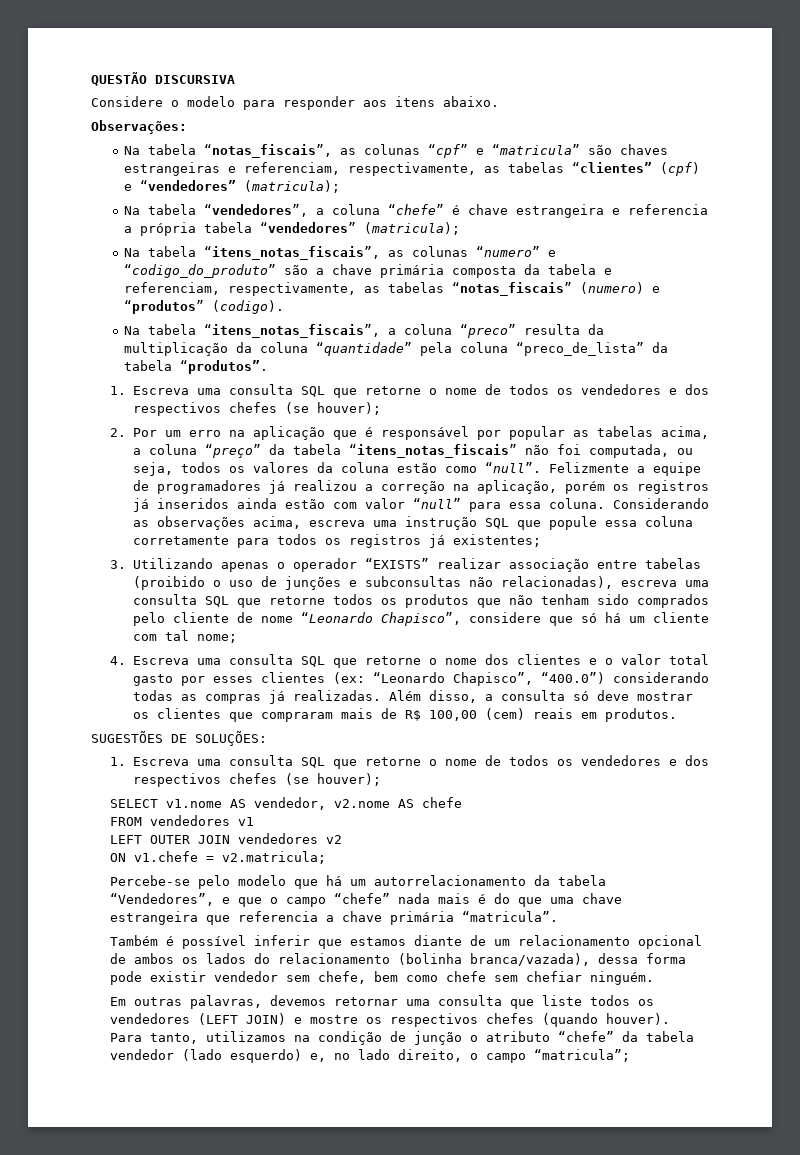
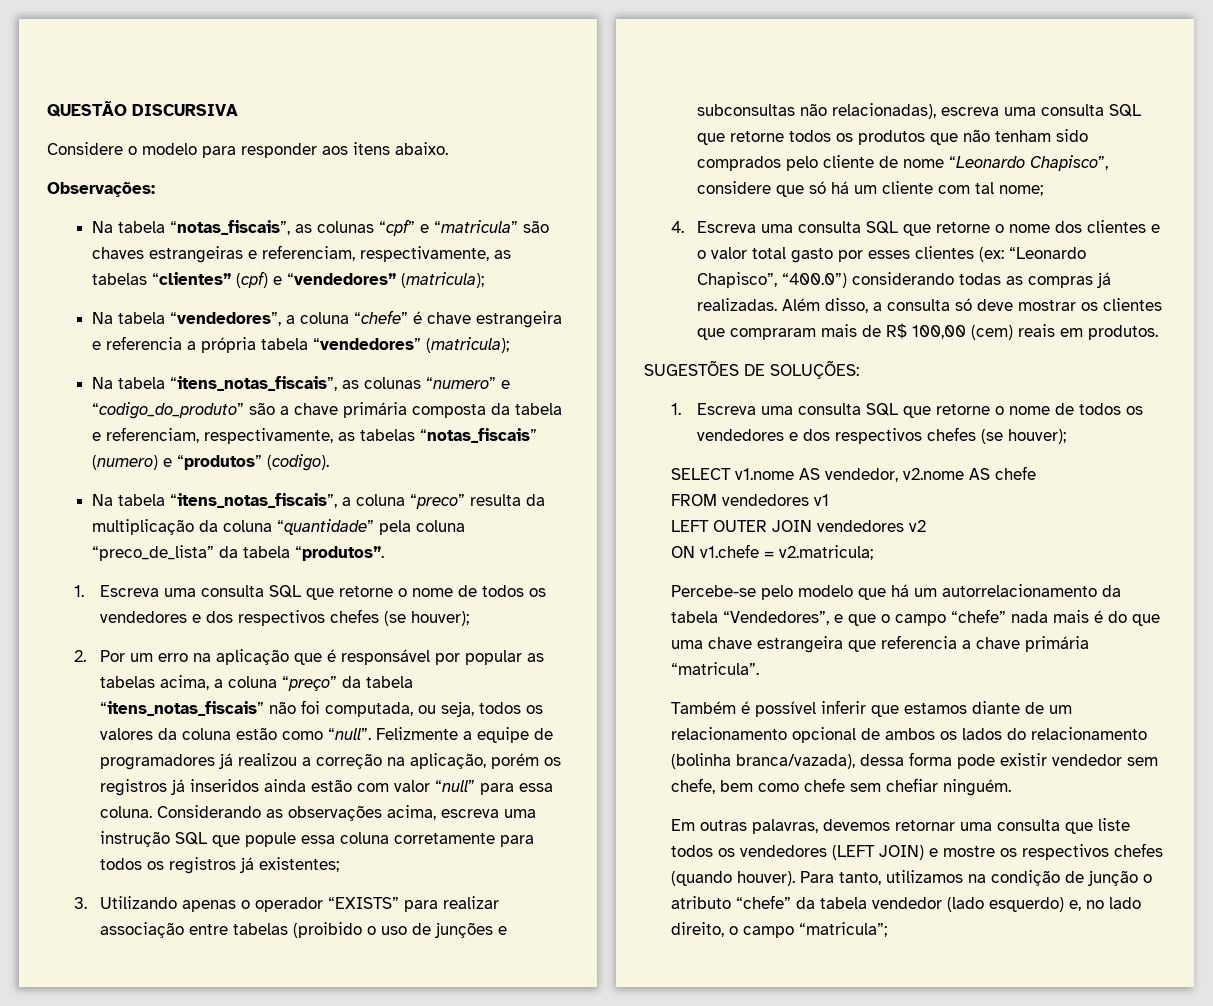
- 3. Utilizando apenas o operador “EXISTS” realizar associação entre tabelas (proibido o uso de junções e subconsultas não relacionadas), escreva uma consulta SQL que retorne todos os produtos que não tenham sido comprados pelo cliente de nome “Leonardo Chapisco”, considere que só há um cliente com tal nome;
+ 3. Utilizando apenas o operador “EXISTS” para realizar associação entre tabelas (proibido o uso de junções e subconsultas não relacionadas), escreva uma consulta SQL que retorne todos os produtos que não tenham sido comprados pelo cliente de nome “Leonardo Chapisco”, considere que só há um cliente com tal nome;

